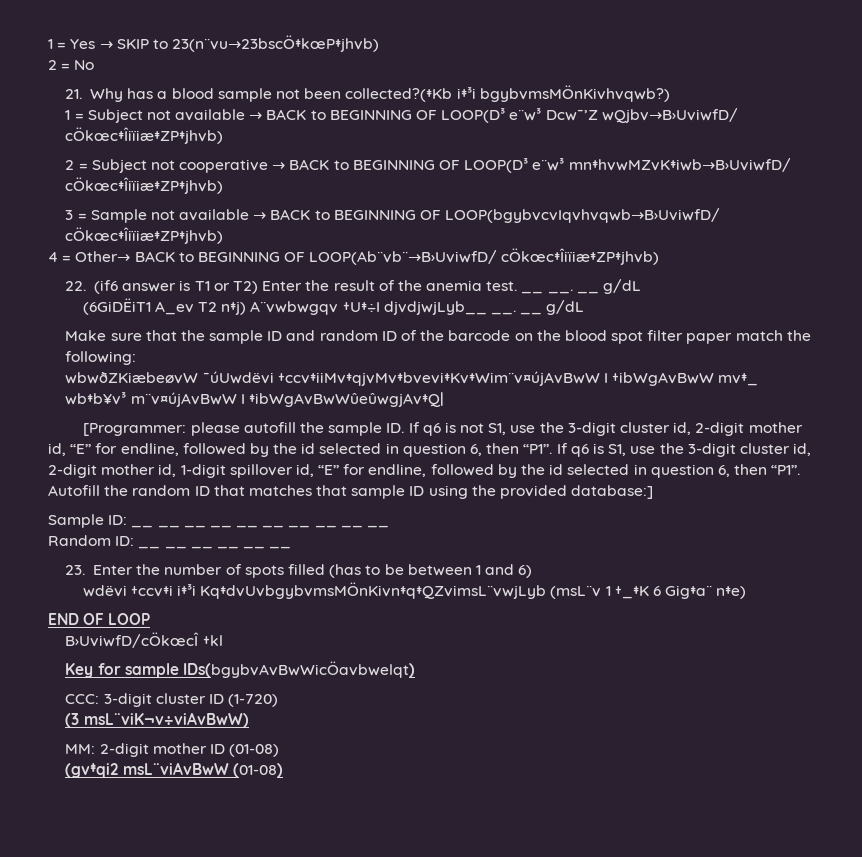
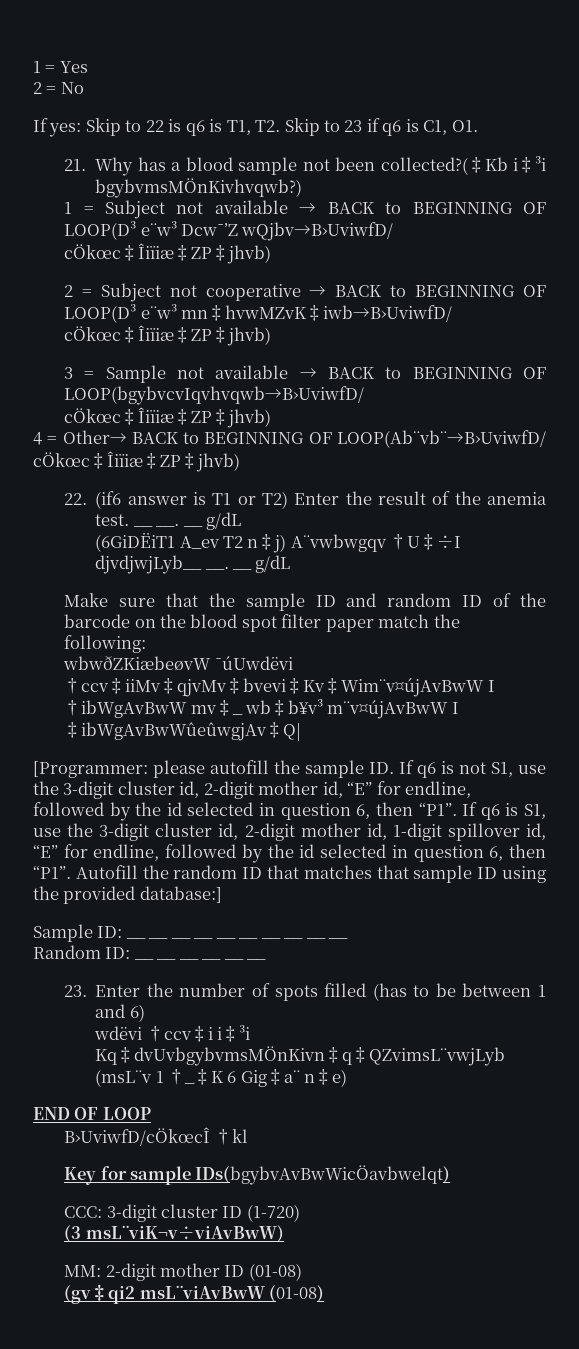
- 1 = Yes → SKIP to 23(n¨vu→23bscÖ‡kœP‡jhvb)
+ 1 = Yes
+ If yes: Skip to 22 is q6 is T1, T2. Skip to 23 if q6 is C1, O1.

